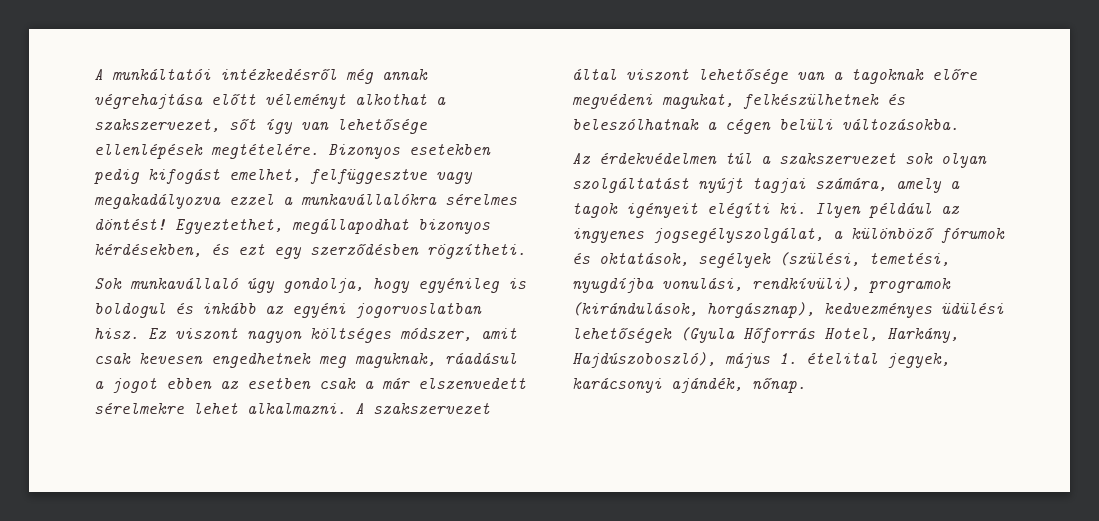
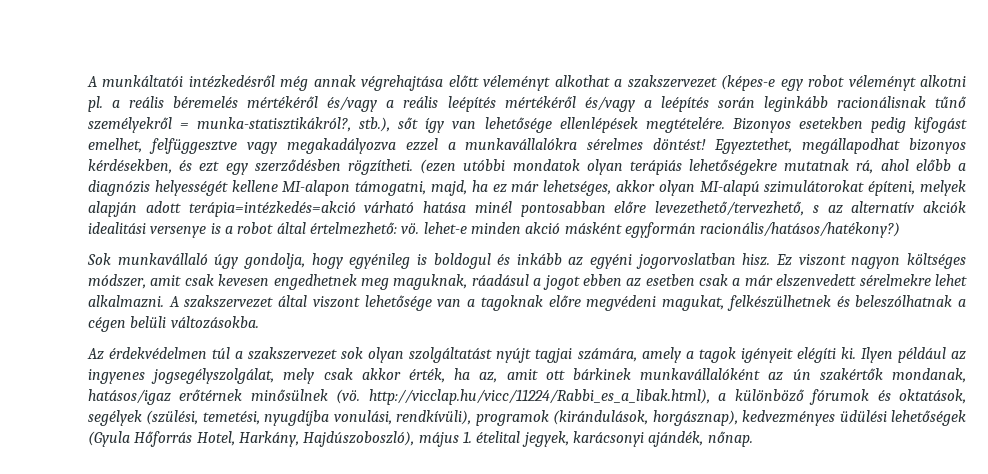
- A munkáltatói intézkedésről még annak végrehajtása előtt véleményt alkothat a szakszervezet, sőt így van lehetősége ellenlépések megtételére.
+ A munkáltatói intézkedésről még annak végrehajtása előtt véleményt alkothat a szakszervezet (képes-e egy robot véleményt alkotni pl. a reális béremelés mértékéről és/vagy a reális leépítés mértékéről és/vagy a leépítés során leginkább racionálisnak tűnő személyekről = munka-statisztikákról?, stb.), sőt így van lehetősége ellenlépések megtételére.
+ (ezen utóbbi mondatok olyan terápiás lehetőségekre mutatnak rá, ahol előbb a diagnózis helyességét kellene MI-alapon támogatni, majd, ha ez már lehetséges, akkor olyan MI-alapú szimulátorokat építeni, melyek alapján adott terápia=intézkedés=akció várható hatása minél pontosabban előre levezethető/tervezhető, s az alternatív akciók idealitási versenye is a robot által értelmezhető: vö. lehet-e minden akció másként egyformán racionális/hatásos/hatékony?)
- Ilyen például az ingyenes jogsegélyszolgálat, a különböző fórumok és oktatások, segélyek (szülési, temetési, nyugdíjba vonulási, rendkívüli), programok (kirándulások, horgásznap), kedvezményes üdülési lehetőségek (Gyula Hőforrás Hotel, Harkány, Hajdúszoboszló), május 1. ételital jegyek, karácsonyi ajándék, nőnap.
+ Ilyen például az ingyenes jogsegélyszolgálat, mely csak akkor érték, ha az, amit ott bárkinek munkavállalóként az ún szakértők mondanak, hatásos/igaz erőtérnek minősülnek (vö. http://vicclap.hu/vicc/11224/Rabbi_es_a_libak.html), a különböző fórumok és oktatások, segélyek (szülési, temetési, nyugdíjba vonulási, rendkívüli), programok (kirándulások, horgásznap), kedvezményes üdülési lehetőségek (Gyula Hőforrás Hotel, Harkány, Hajdúszoboszló), május 1. ételital jegyek, karácsonyi ajándék, nőnap.

